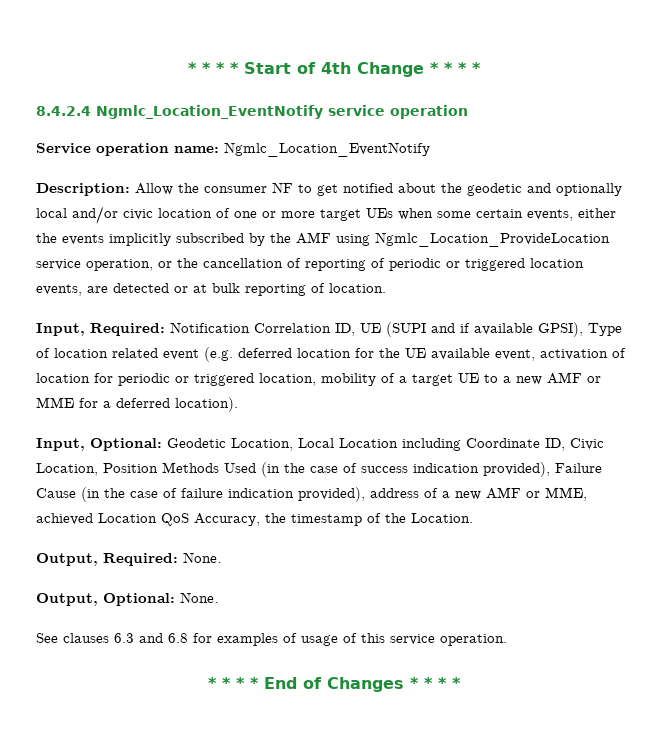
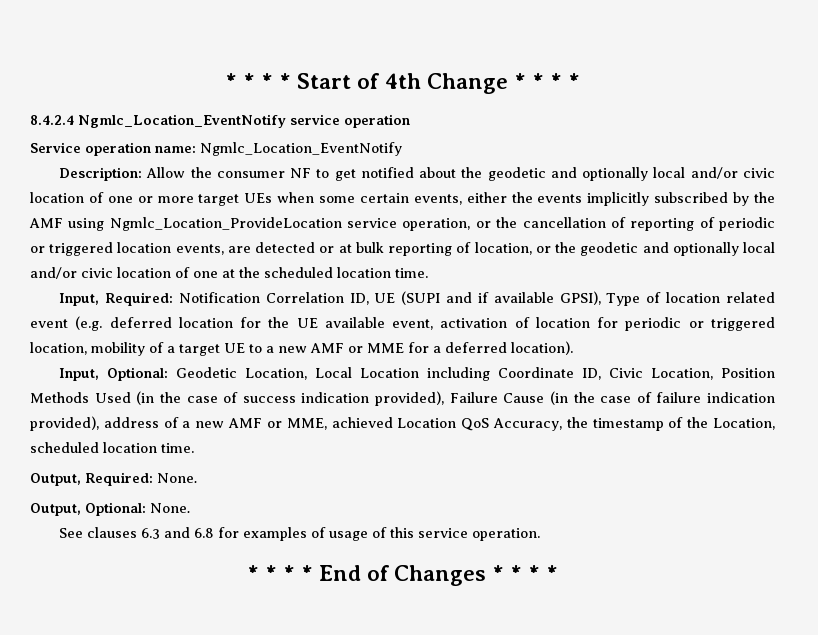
- Description: Allow the consumer NF to get notified about the geodetic and optionally local and/or civic location of one or more target UEs when some certain events, either the events implicitly subscribed by the AMF using Ngmlc_Location_ProvideLocation service operation, or the cancellation of reporting of periodic or triggered location events, are detected or at bulk reporting of location.
+ Description: Allow the consumer NF to get notified about the geodetic and optionally local and/or civic location of one or more target UEs when some certain events, either the events implicitly subscribed by the AMF using Ngmlc_Location_ProvideLocation service operation, or the cancellation of reporting of periodic or triggered location events, are detected or at bulk reporting of location, or the geodetic and optionally local and/or civic location of one at the scheduled location time.
- Input, Optional: Geodetic Location, Local Location including Coordinate ID, Civic Location, Position Methods Used (in the case of success indication provided), Failure Cause (in the case of failure indication provided), address of a new AMF or MME, achieved Location QoS Accuracy, the timestamp of the Location.
+ Input, Optional: Geodetic Location, Local Location including Coordinate ID, Civic Location, Position Methods Used (in the case of success indication provided), Failure Cause (in the case of failure indication provided), address of a new AMF or MME, achieved Location QoS Accuracy, the timestamp of the Location, scheduled location time.

